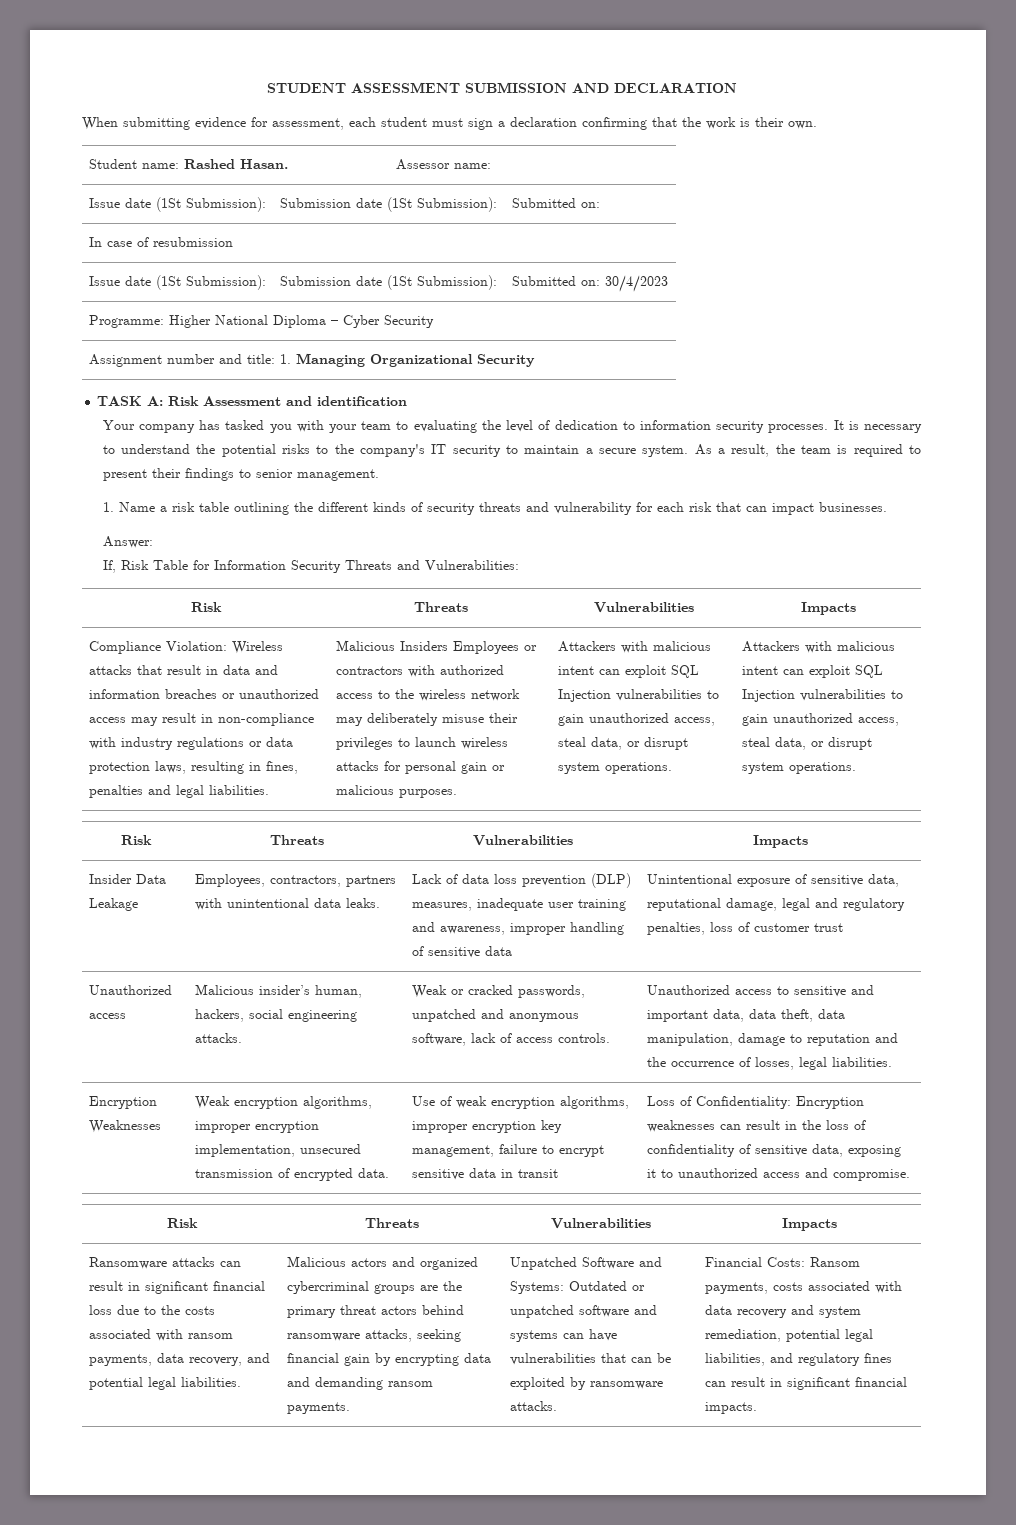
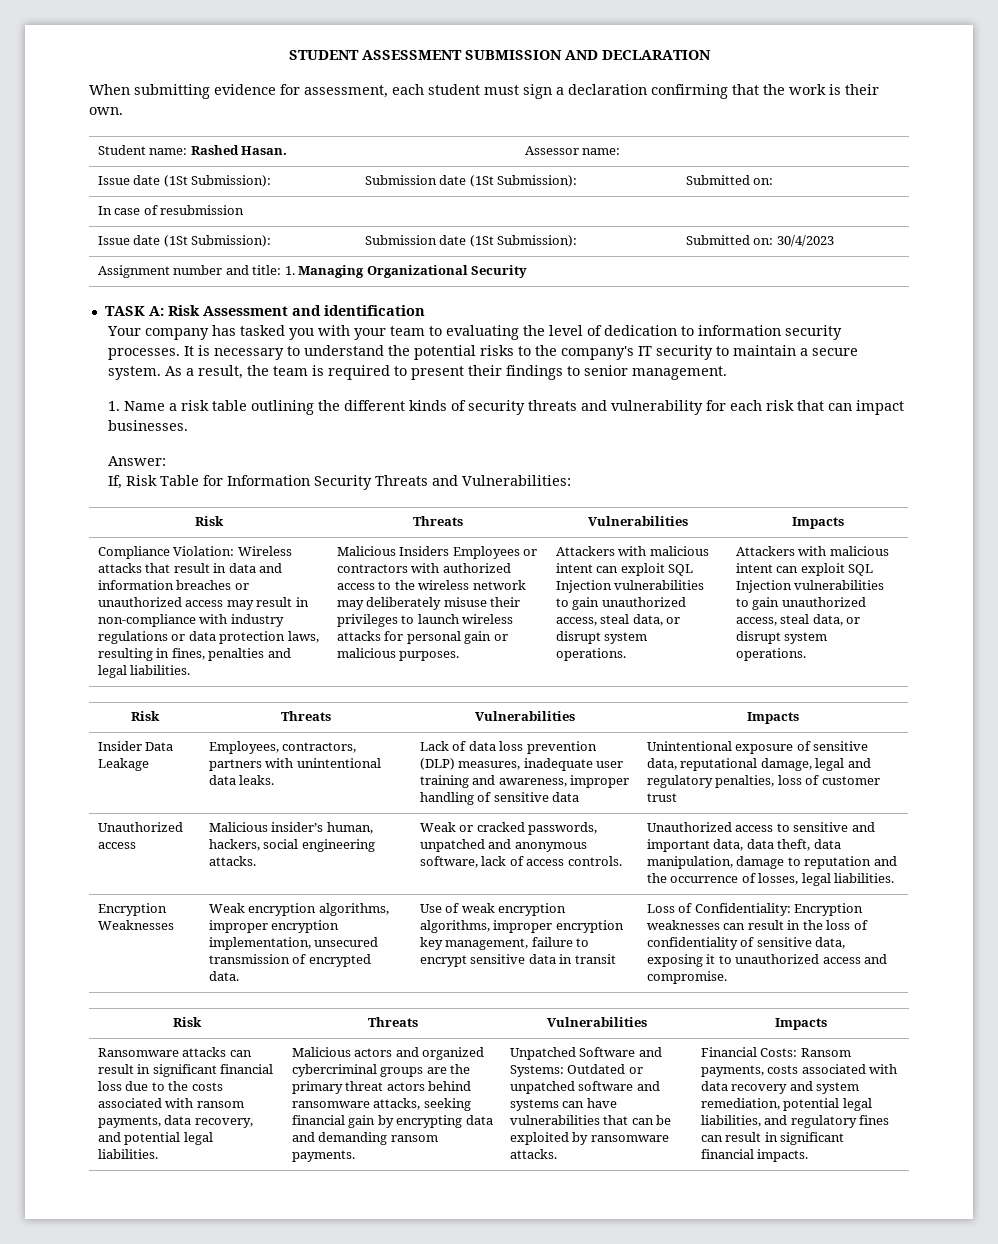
- Programme: Higher National Diploma – Cyber Security

